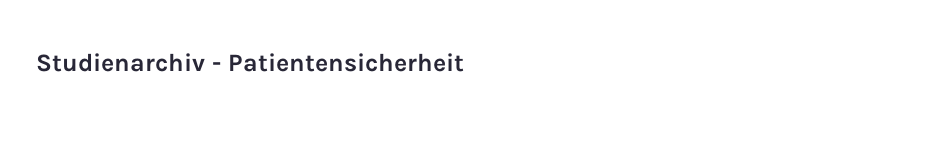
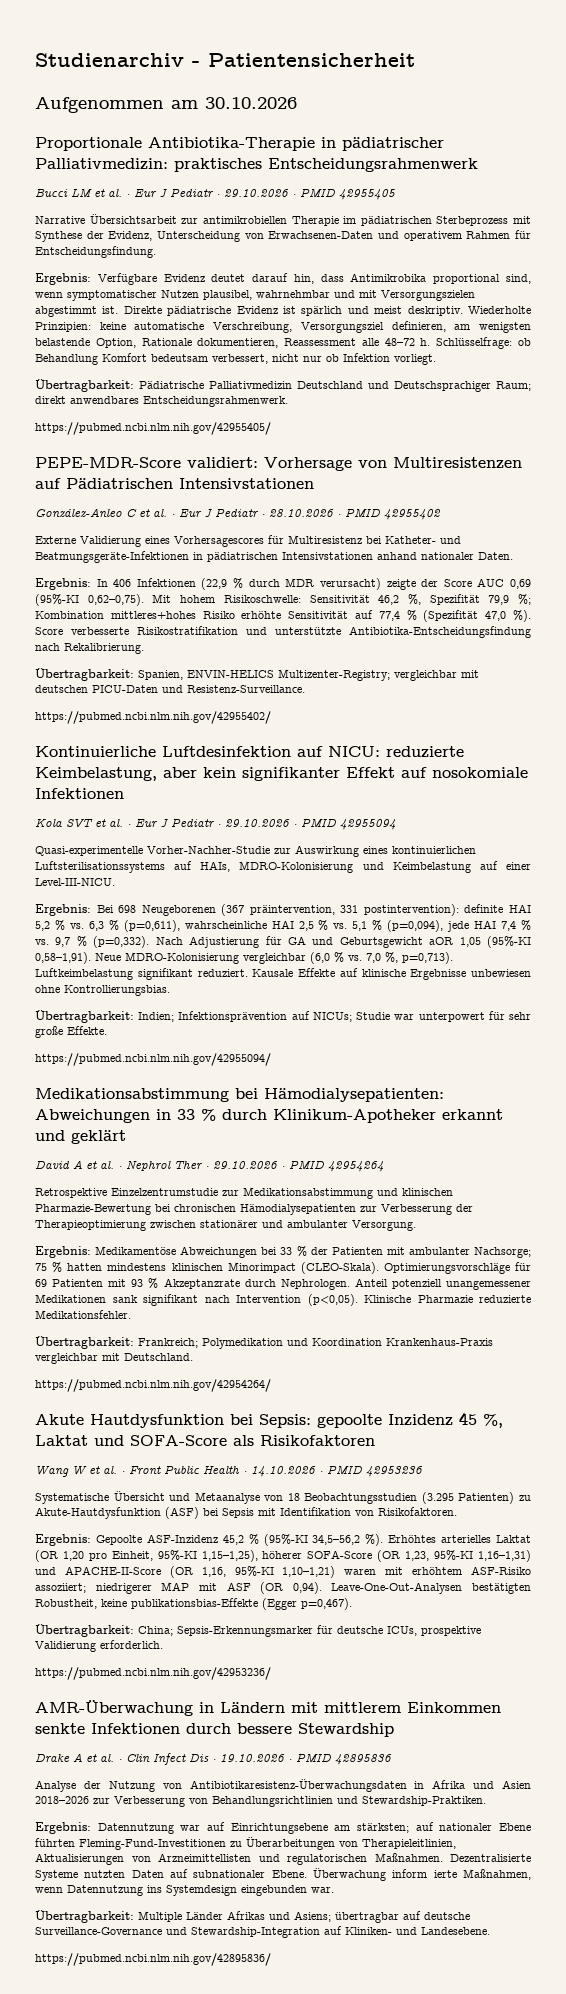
+ Aufgenommen am 30.10.2026
+ Proportionale Antibiotika-Therapie in pädiatrischer Palliativmedizin: praktisches Entscheidungsrahmenwerk
+ Bucci LM et al. · Eur J Pediatr · 29.10.2026 · PMID 42955405
+ Narrative Übersichtsarbeit zur antimikrobiellen Therapie im pädiatrischen Sterbeprozess mit Synthese der Evidenz, Unterscheidung von Erwachsenen-Daten und operativem Rahmen für Entscheidungsfindung.
+ Ergebnis: Verfügbare Evidenz deutet darauf hin, dass Antimikrobika proportional sind, wenn symptomatischer Nutzen plausibel, wahrnehmbar und mit Versorgungszielen abgestimmt ist. Direkte pädiatrische Evidenz ist spärlich und meist deskriptiv. Wiederholte Prinzipien: keine automatische Verschreibung, Versorgungsziel definieren, am wenigsten belastende Option, Rationale dokumentieren, Reassessment alle 48–72 h. Schlüsselfrage: ob Behandlung Komfort bedeutsam verbessert, nicht nur ob Infektion vorliegt.
+ Übertragbarkeit: Pädiatrische Palliativmedizin Deutschland und Deutschsprachiger Raum; direkt anwendbares Entscheidungsrahmenwerk.
+ https://pubmed.ncbi.nlm.nih.gov/42955405/
+ PEPE-MDR-Score validiert: Vorhersage von Multiresistenzen auf Pädiatrischen Intensivstationen
+ González-Anleo C et al. · Eur J Pediatr · 28.10.2026 · PMID 42955402
+ Externe Validierung eines Vorhersagescores für Multiresistenz bei Katheter- und Beatmungsgeräte-Infektionen in pädiatrischen Intensivstationen anhand nationaler Daten.
+ Ergebnis: In 406 Infektionen (22,9 % durch MDR verursacht) zeigte der Score AUC 0,69 (95%-KI 0,62–0,75). Mit hohem Risikoschwelle: Sensitivität 46,2 %, Spezifität 79,9 %; Kombination mittleres+hohes Risiko erhöhte Sensitivität auf 77,4 % (Spezifität 47,0 %). Score verbesserte Risikostratifikation und unterstützte Antibiotika-Entscheidungsfindung nach Rekalibrierung.
+ Übertragbarkeit: Spanien, ENVIN-HELICS Multizenter-Registry; vergleichbar mit deutschen PICU-Daten und Resistenz-Surveillance.
+ https://pubmed.ncbi.nlm.nih.gov/42955402/
+ Kontinuierliche Luftdesinfektion auf NICU: reduzierte Keimbelastung, aber kein signifikanter Effekt auf nosokomiale Infektionen
+ Kola SVT et al. · Eur J Pediatr · 29.10.2026 · PMID 42955094
+ Quasi-experimentelle Vorher-Nachher-Studie zur Auswirkung eines kontinuierlichen Luftsterilisationssystems auf HAIs, MDRO-Kolonisierung und Keimbelastung auf einer Level-III-NICU.
+ Ergebnis: Bei 698 Neugeborenen (367 präintervention, 331 postintervention): definite HAI 5,2 % vs. 6,3 % (p=0,611), wahrscheinliche HAI 2,5 % vs. 5,1 % (p=0,094), jede HAI 7,4 % vs. 9,7 % (p=0,332). Nach Adjustierung für GA und Geburtsgewicht aOR 1,05 (95%-KI 0,58–1,91). Neue MDRO-Kolonisierung vergleichbar (6,0 % vs. 7,0 %, p=0,713). Luftkeimbelastung signifikant reduziert. Kausale Effekte auf klinische Ergebnisse unbewiesen ohne Kontrollierungsbias.
+ Übertragbarkeit: Indien; Infektionsprävention auf NICUs; Studie war unterpowert für sehr große Effekte.
+ https://pubmed.ncbi.nlm.nih.gov/42955094/
+ Medikationsabstimmung bei Hämodialysepatienten: Abweichungen in 33 % durch Klinikum-Apotheker erkannt und geklärt
+ David A et al. · Nephrol Ther · 29.10.2026 · PMID 42954264
+ Retrospektive Einzelzentrumstudie zur Medikationsabstimmung und klinischen Pharmazie-Bewertung bei chronischen Hämodialysepatienten zur Verbesserung der Therapieoptimierung zwischen stationärer und ambulanter Versorgung.
+ Ergebnis: Medikamentöse Abweichungen bei 33 % der Patienten mit ambulanter Nachsorge; 75 % hatten mindestens klinischen Minorimpact (CLEO-Skala). Optimierungsvorschläge für 69 Patienten mit 93 % Akzeptanzrate durch Nephrologen. Anteil potenziell unangemessener Medikationen sank signifikant nach Intervention (p<0,05). Klinische Pharmazie reduzierte Medikationsfehler.
+ Übertragbarkeit: Frankreich; Polymedikation und Koordination Krankenhaus-Praxis vergleichbar mit Deutschland.
+ https://pubmed.ncbi.nlm.nih.gov/42954264/
+ Akute Hautdysfunktion bei Sepsis: gepoolte Inzidenz 45 %, Laktat und SOFA-Score als Risikofaktoren
+ Wang W et al. · Front Public Health · 14.10.2026 · PMID 42953236
+ Systematische Übersicht und Metaanalyse von 18 Beobachtungsstudien (3.295 Patienten) zu Akute-Hautdysfunktion (ASF) bei Sepsis mit Identifikation von Risikofaktoren.
+ Ergebnis: Gepoolte ASF-Inzidenz 45,2 % (95%-KI 34,5–56,2 %). Erhöhtes arterielles Laktat (OR 1,20 pro Einheit, 95%-KI 1,15–1,25), höherer SOFA-Score (OR 1,23, 95%-KI 1,16–1,31) und APACHE-II-Score (OR 1,16, 95%-KI 1,10–1,21) waren mit erhöhtem ASF-Risiko assoziiert; niedrigerer MAP mit ASF (OR 0,94). Leave-One-Out-Analysen bestätigten Robustheit, keine publikationsbias-Effekte (Egger p=0,467).
+ Übertragbarkeit: China; Sepsis-Erkennungsmarker für deutsche ICUs, prospektive Validierung erforderlich.
+ https://pubmed.ncbi.nlm.nih.gov/42953236/
+ AMR-Überwachung in Ländern mit mittlerem Einkommen senkte Infektionen durch bessere Stewardship
+ Drake A et al. · Clin Infect Dis · 19.10.2026 · PMID 42895836
+ Analyse der Nutzung von Antibiotikaresistenz-Überwachungsdaten in Afrika und Asien 2018–2026 zur Verbesserung von Behandlungsrichtlinien und Stewardship-Praktiken.
+ Ergebnis: Datennutzung war auf Einrichtungsebene am stärksten; auf nationaler Ebene führten Fleming-Fund-Investitionen zu Überarbeitungen von Therapieleitlinien, Aktualisierungen von Arzneimittellisten und regulatorischen Maßnahmen. Dezentralisierte Systeme nutzten Daten auf subnationaler Ebene. Überwachung inform ierte Maßnahmen, wenn Datennutzung ins Systemdesign eingebunden war.
+ Übertragbarkeit: Multiple Länder Afrikas und Asiens; übertragbar auf deutsche Surveillance-Governance und Stewardship-Integration auf Kliniken- und Landesebene.
+ https://pubmed.ncbi.nlm.nih.gov/42895836/

